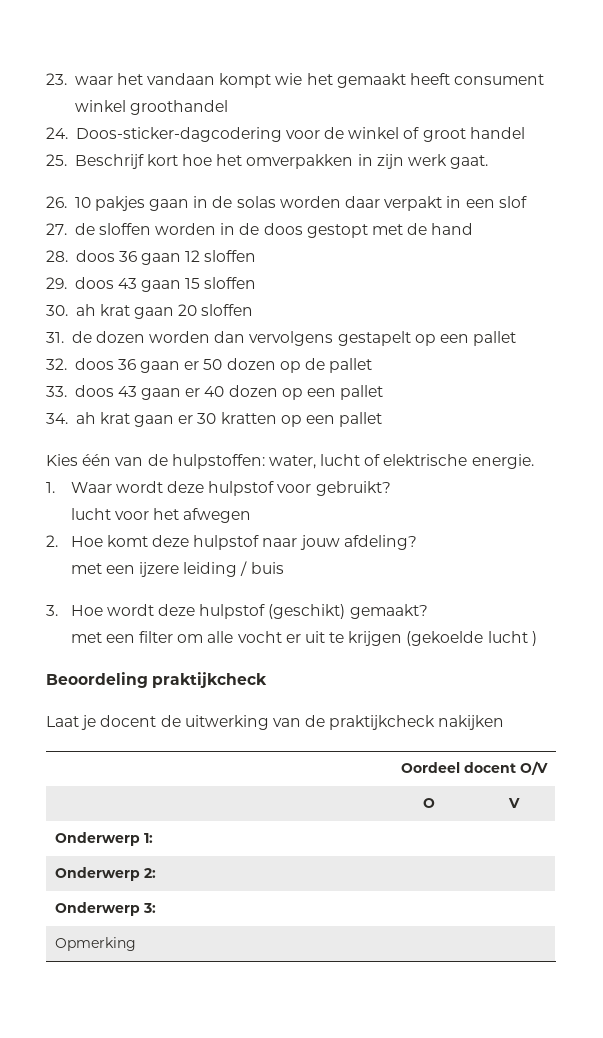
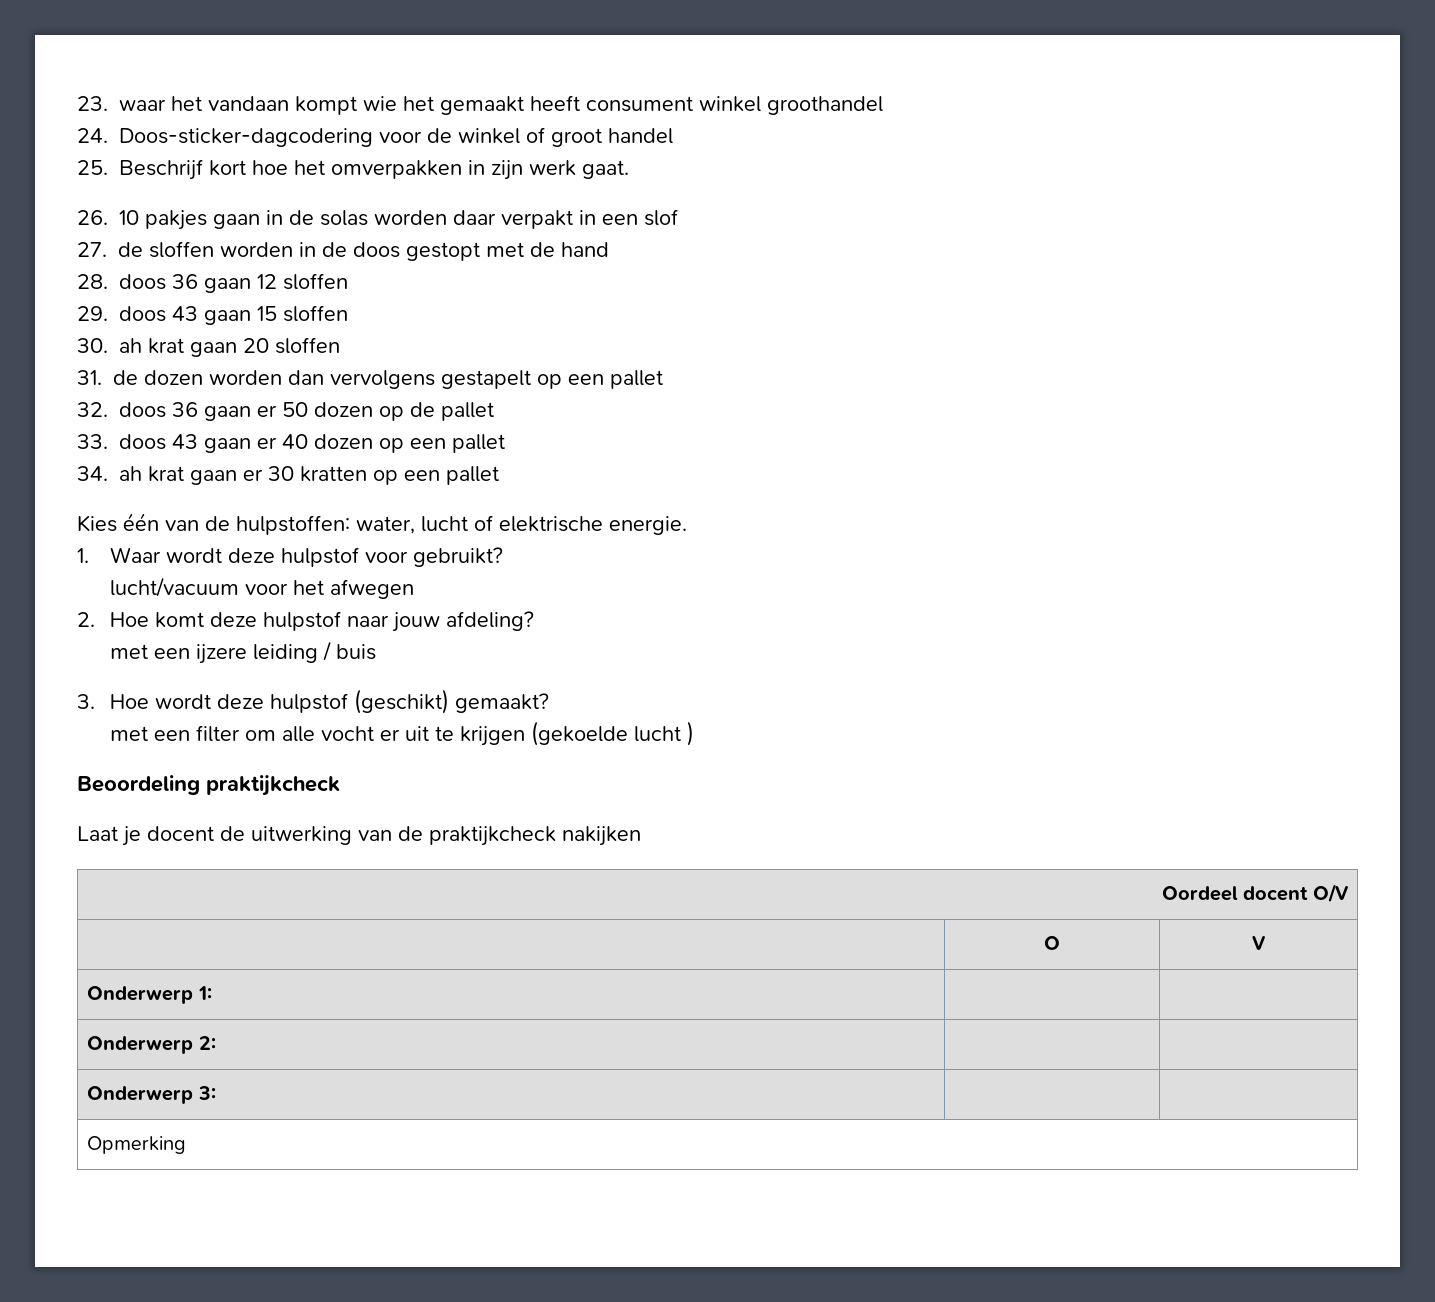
- lucht voor het afwegen
+ lucht/vacuum voor het afwegen

